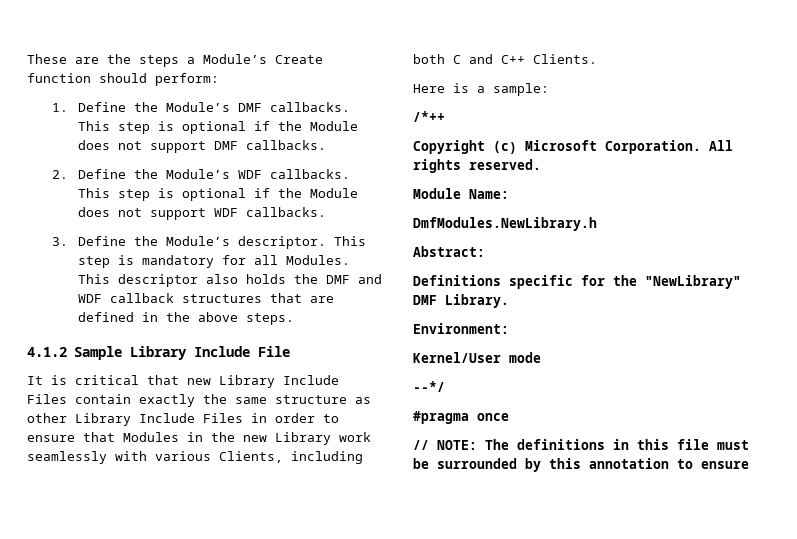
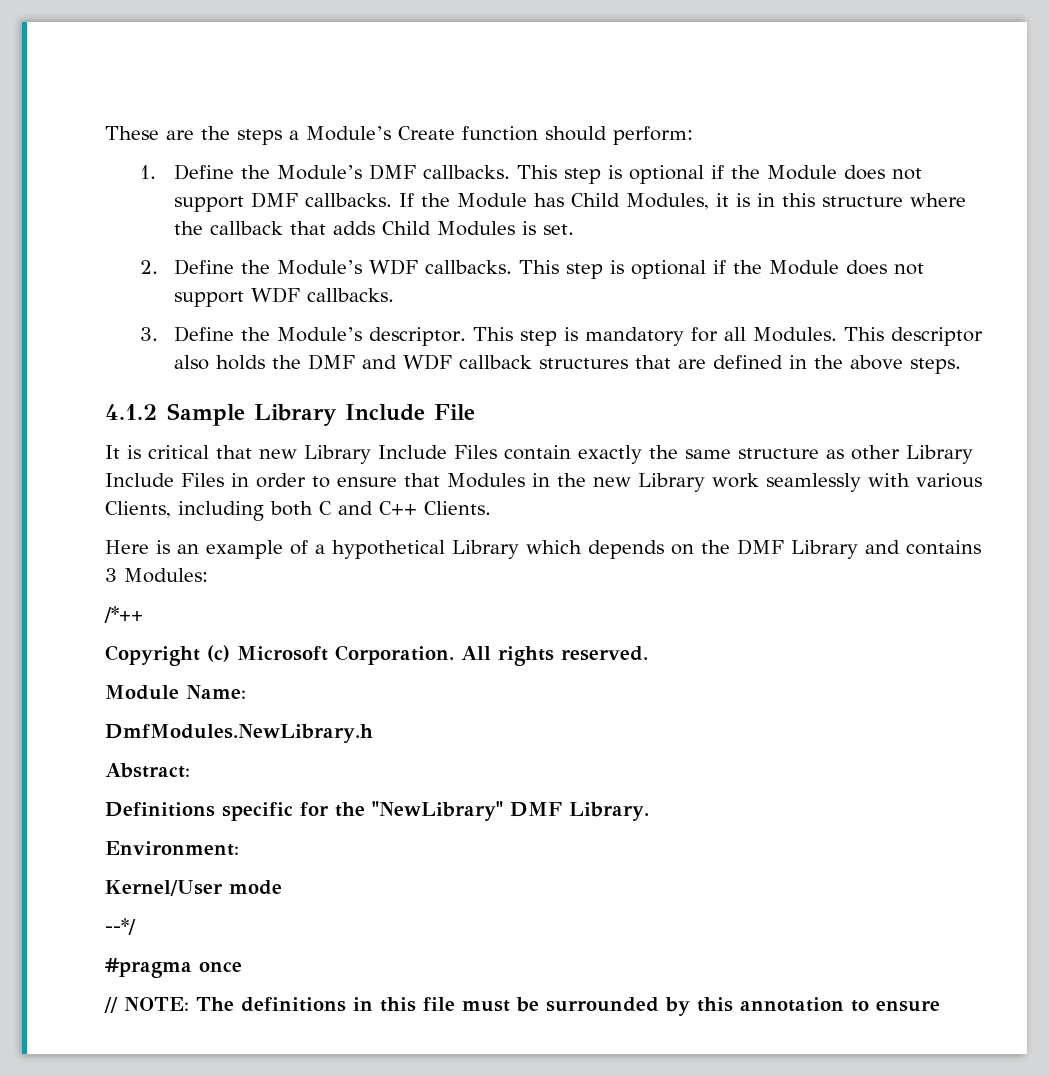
+ If the Module has Child Modules, it is in this structure where the callback that adds Child Modules is set.
- Here is a sample:
+ Here is an example of a hypothetical Library which depends on the DMF Library and contains 3 Modules:

